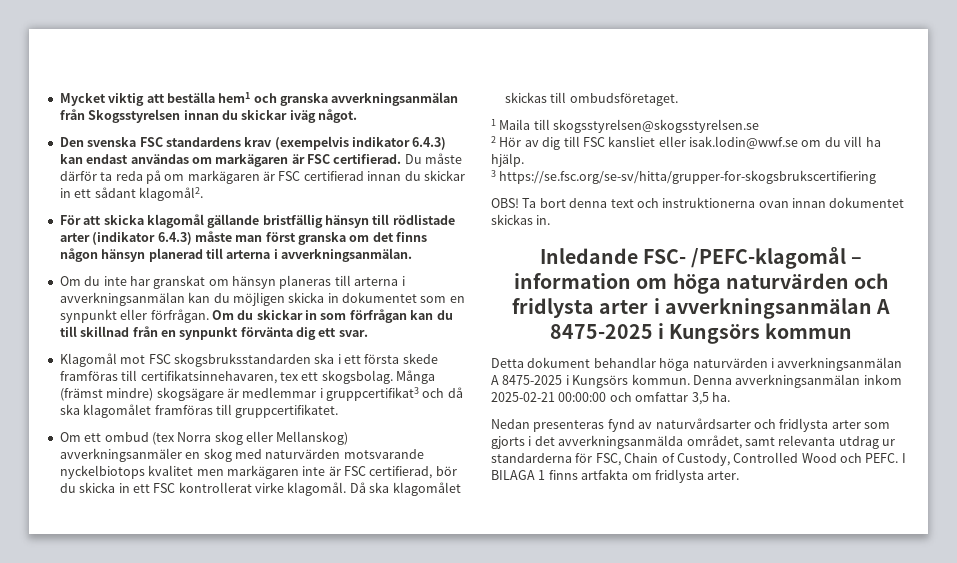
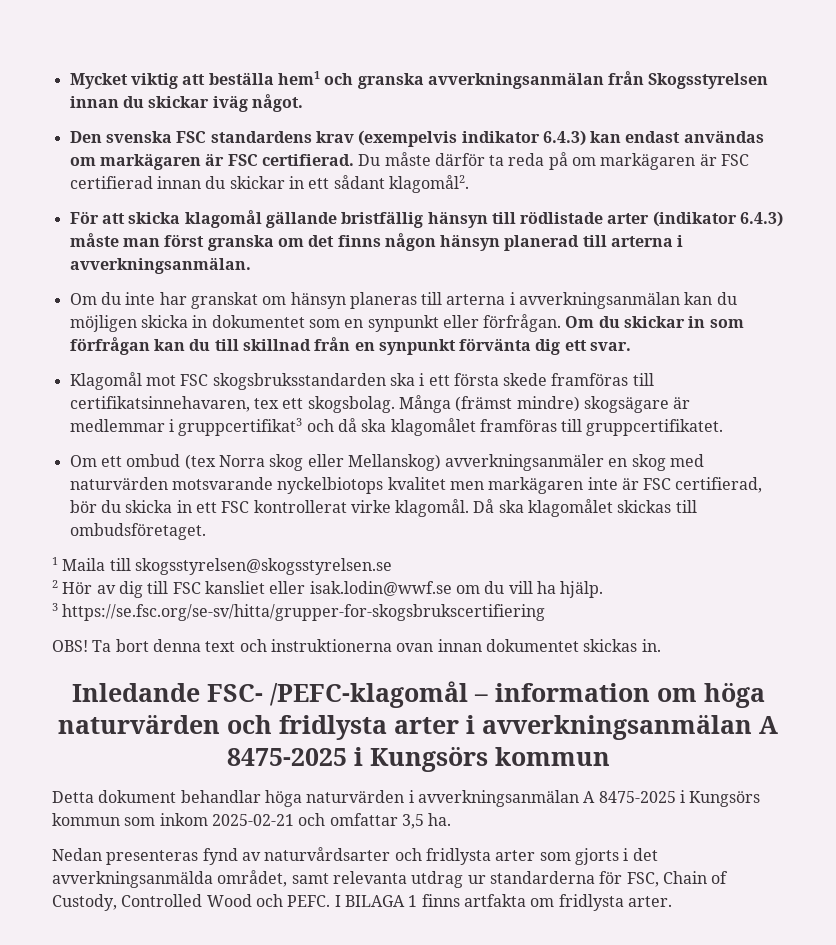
- Detta dokument behandlar höga naturvärden i avverkningsanmälan A 8475-2025 i Kungsörs kommun. Denna avverkningsanmälan inkom 2025-02-21 00:00:00 och omfattar 3,5 ha.
+ Detta dokument behandlar höga naturvärden i avverkningsanmälan A 8475-2025 i Kungsörs kommun som inkom 2025-02-21 och omfattar 3,5 ha.

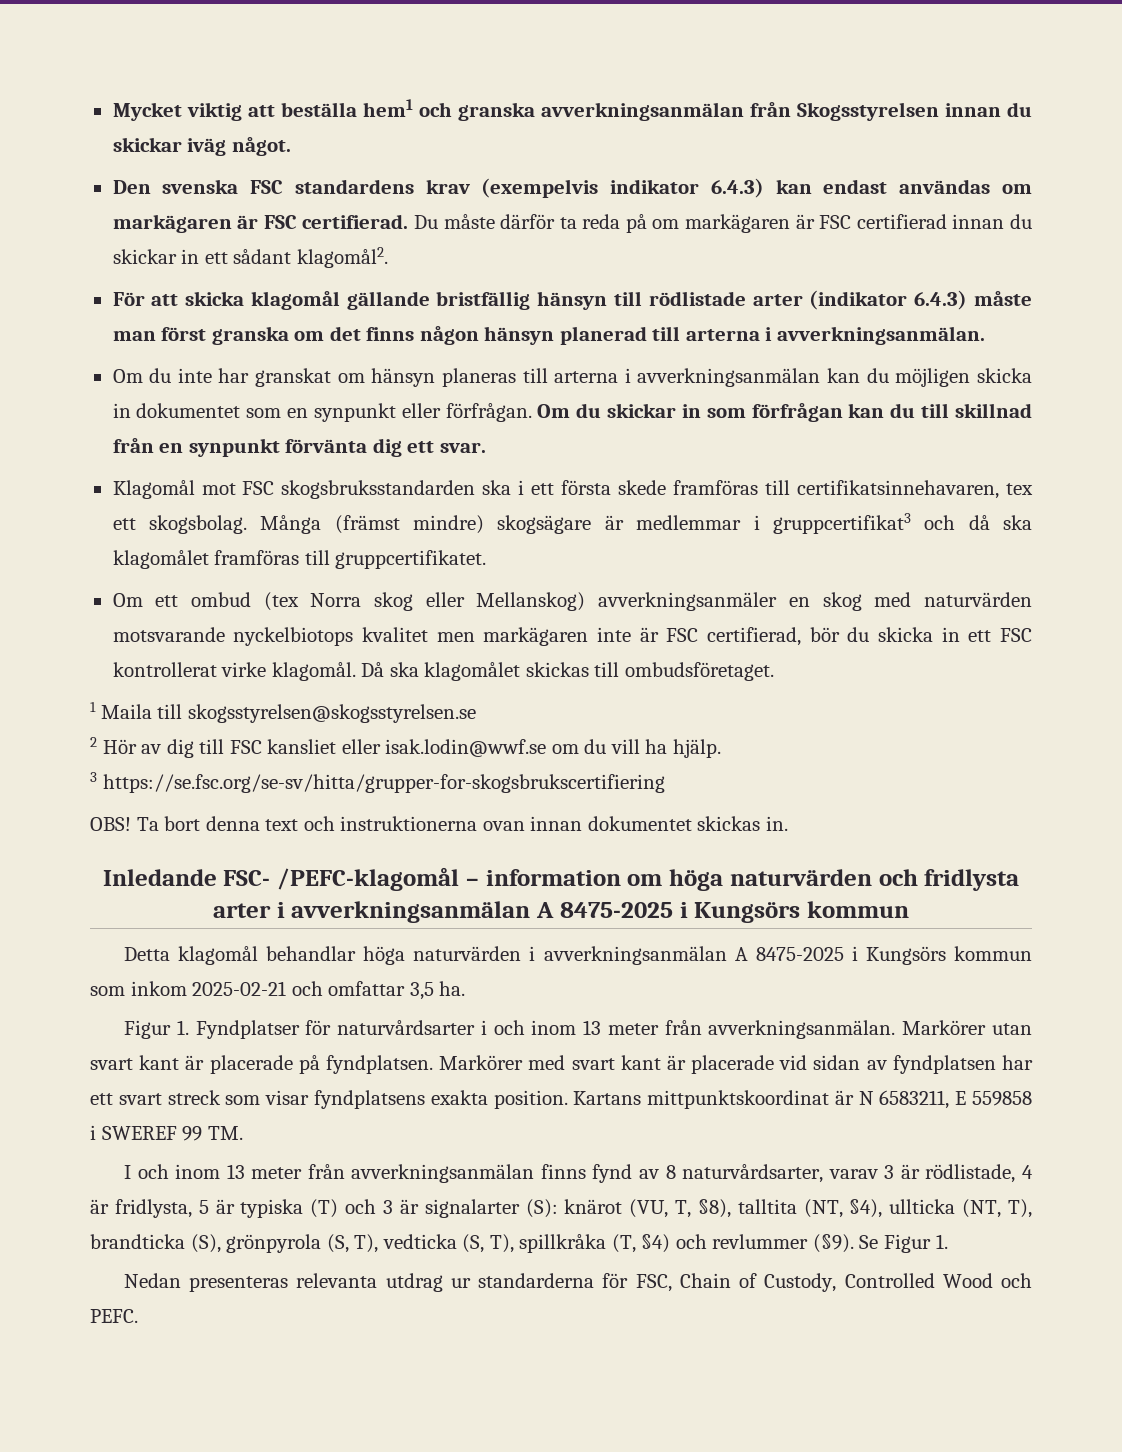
- Detta dokument behandlar höga naturvärden i avverkningsanmälan A 8475-2025 i Kungsörs kommun som inkom 2025-02-21 och omfattar 3,5 ha.
+ Detta klagomål behandlar höga naturvärden i avverkningsanmälan A 8475-2025 i Kungsörs kommun som inkom 2025-02-21 och omfattar 3,5 ha.
- Nedan presenteras fynd av naturvårdsarter och fridlysta arter som gjorts i det avverkningsanmälda området, samt relevanta utdrag ur standarderna för FSC, Chain of Custody, Controlled Wood och PEFC. I BILAGA 1 finns artfakta om fridlysta arter.
+ Figur 1. Fyndplatser för naturvårdsarter i och inom 13 meter från avverkningsanmälan. Markörer utan svart kant är placerade på fyndplatsen. Markörer med svart kant är placerade vid sidan av fyndplatsen har ett svart streck som visar fyndplatsens exakta position. Kartans mittpunktskoordinat är N 6583211, E 559858 i SWEREF 99 TM.
+ I och inom 13 meter från avverkningsanmälan finns fynd av 8 naturvårdsarter, varav 3 är rödlistade, 4 är fridlysta, 5 är typiska (T) och 3 är signalarter (S): knärot (VU, T, §8), talltita (NT, §4), ullticka (NT, T), brandticka (S), grönpyrola (S, T), vedticka (S, T), spillkråka (T, §4) och revlummer (§9). Se Figur 1.
+ Nedan presenteras relevanta utdrag ur standarderna för FSC, Chain of Custody, Controlled Wood och PEFC.

